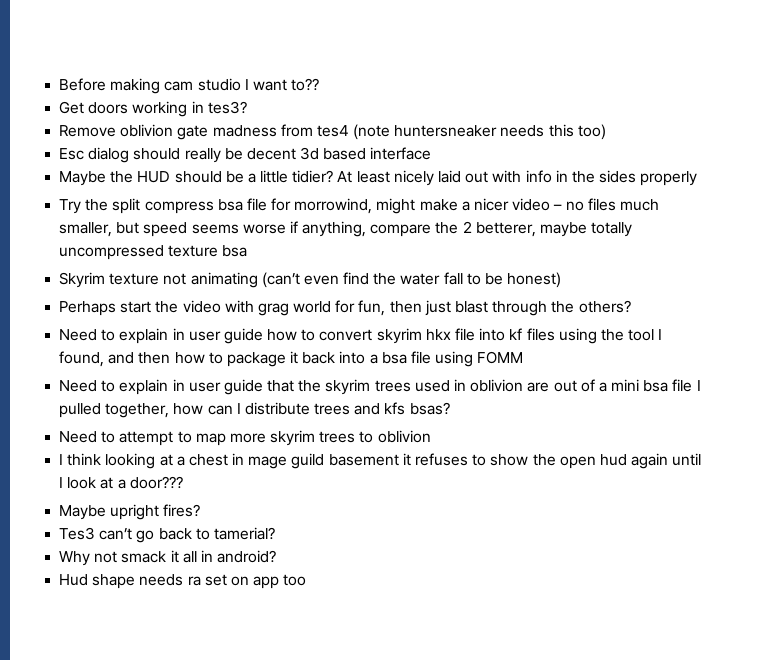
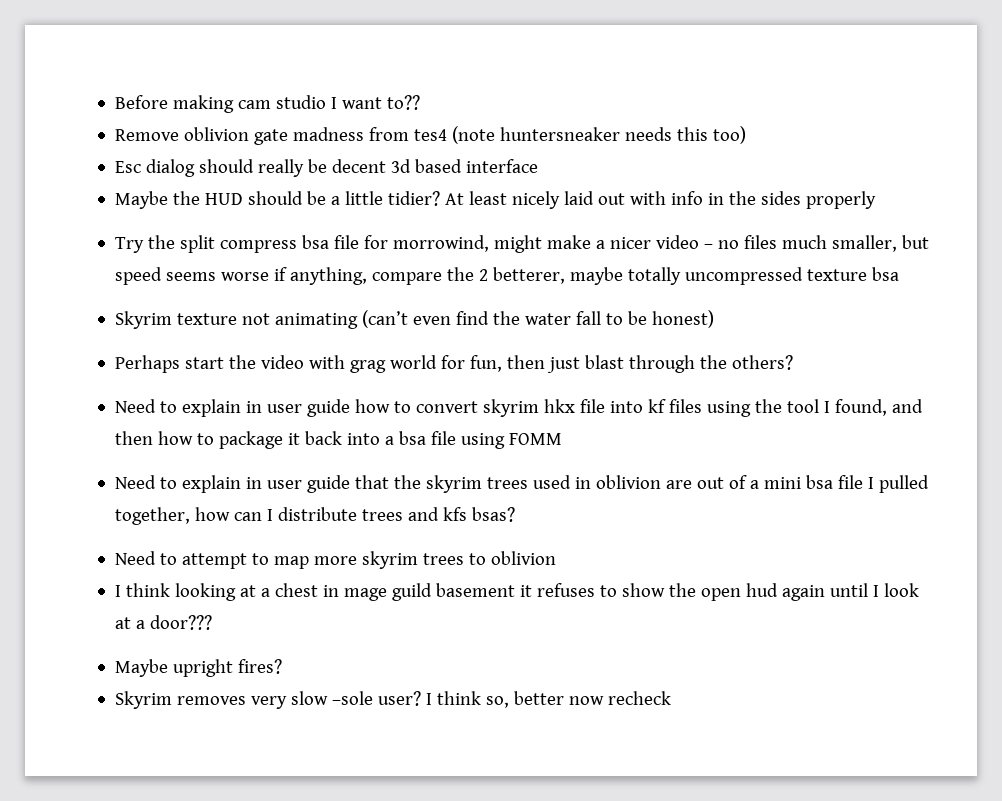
- Get doors working in tes3?
- Tes3 can’t go back to tamerial?
- Why not smack it all in android?
- Hud shape needs ra set on app too
+ Skyrim removes very slow –sole user? I think so, better now recheck

